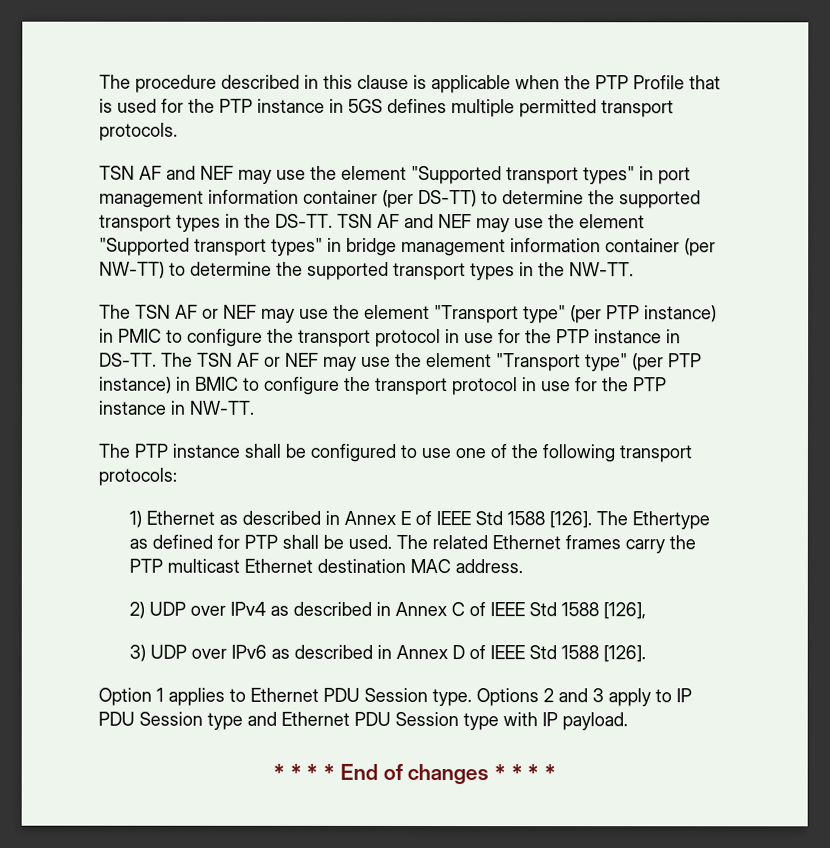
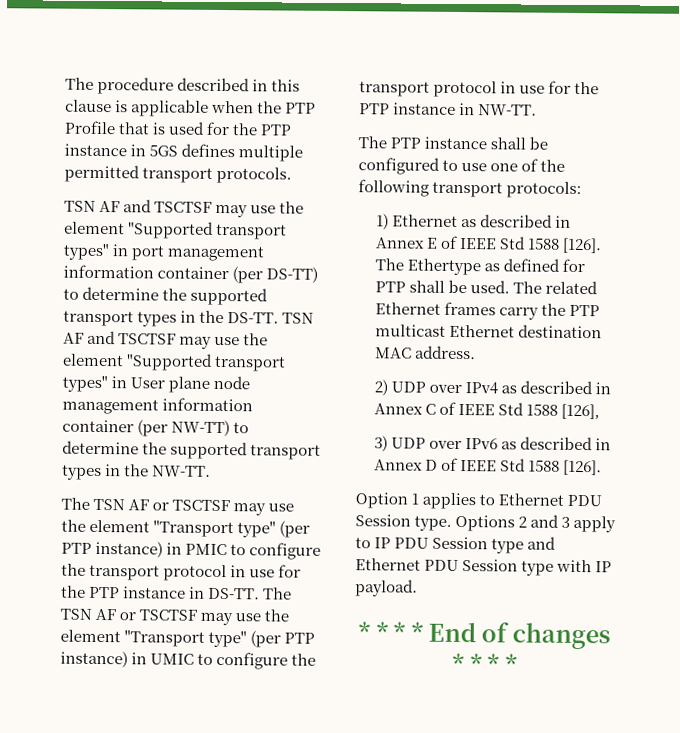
- TSN AF and NEF may use the element "Supported transport types" in port management information container (per DS-TT) to determine the supported transport types in the DS-TT.
+ TSN AF and TSCTSF may use the element "Supported transport types" in port management information container (per DS-TT) to determine the supported transport types in the DS-TT.
- TSN AF and NEF may use the element "Supported transport types" in bridge management information container (per NW-TT) to determine the supported transport types in the NW-TT.
+ TSN AF and TSCTSF may use the element "Supported transport types" in User plane node management information container (per NW-TT) to determine the supported transport types in the NW-TT.
- The TSN AF or NEF may use the element "Transport type" (per PTP instance) in PMIC to configure the transport protocol in use for the PTP instance in DS-TT.
+ The TSN AF or TSCTSF may use the element "Transport type" (per PTP instance) in PMIC to configure the transport protocol in use for the PTP instance in DS-TT.
- The TSN AF or NEF may use the element "Transport type" (per PTP instance) in BMIC to configure the transport protocol in use for the PTP instance in NW-TT.
+ The TSN AF or TSCTSF may use the element "Transport type" (per PTP instance) in UMIC to configure the transport protocol in use for the PTP instance in NW-TT.

